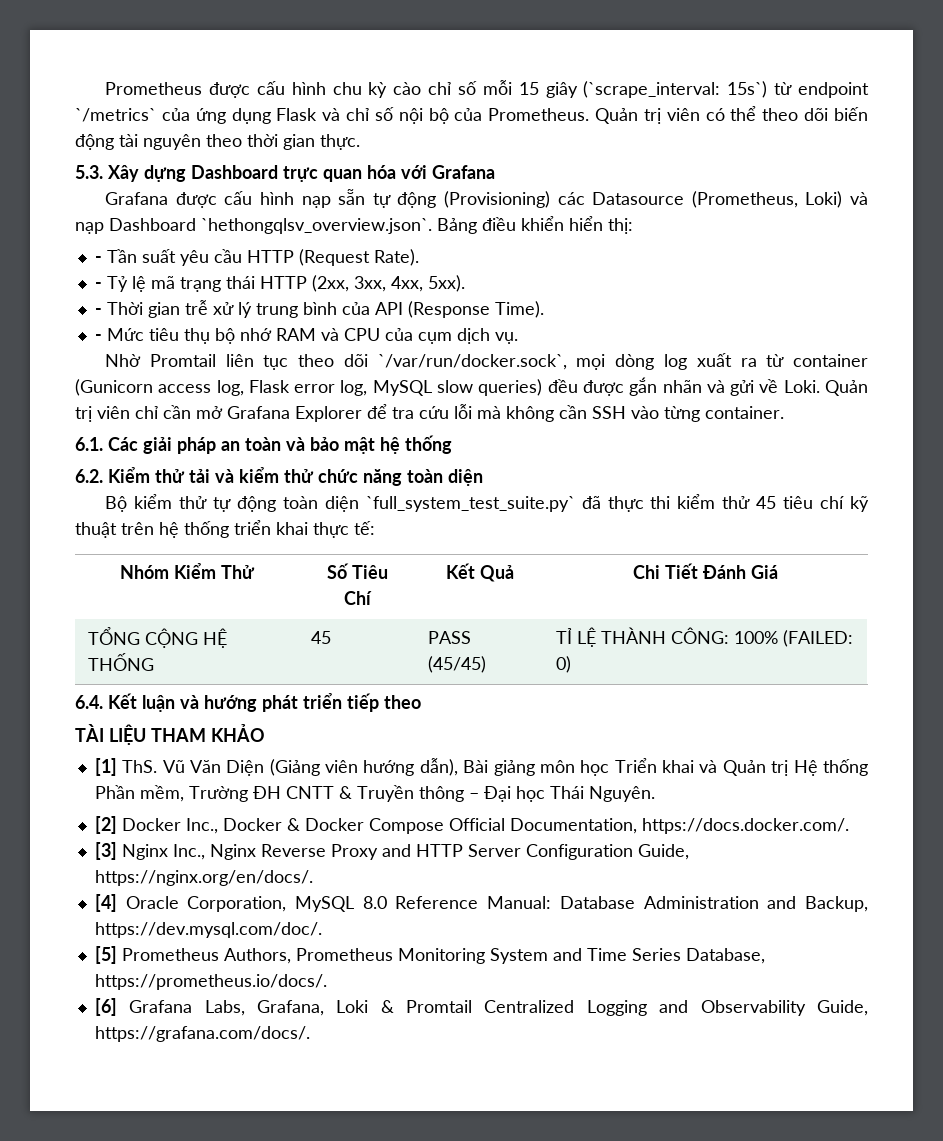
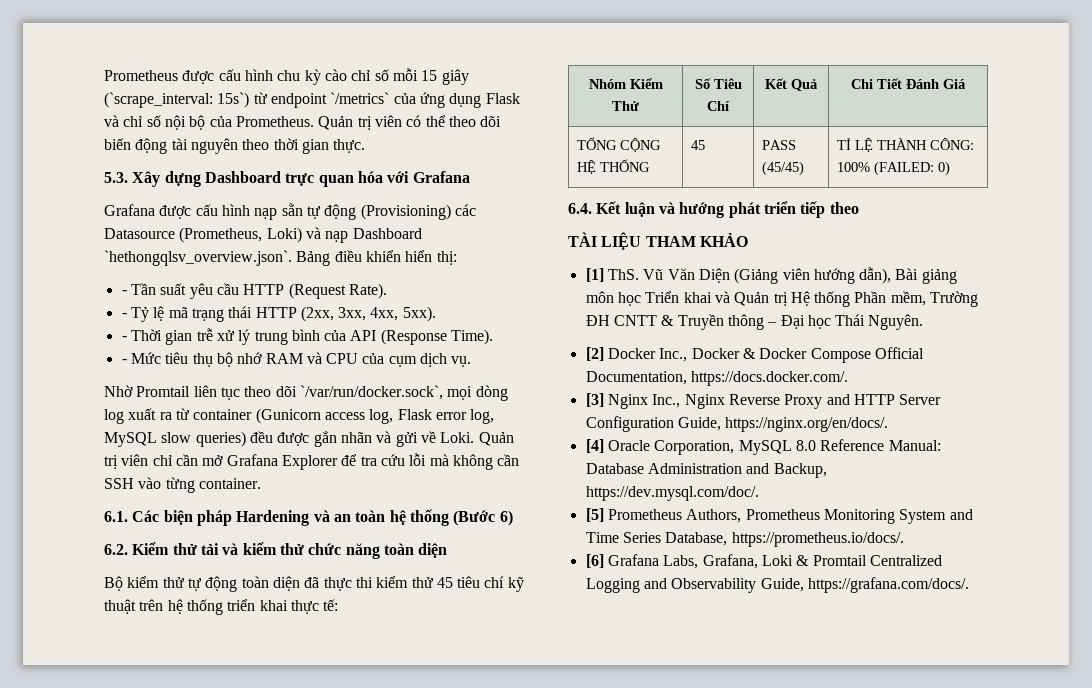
- 6.1. Các giải pháp an toàn và bảo mật hệ thống
+ 6.1. Các biện pháp Hardening và an toàn hệ thống (Bước 6)
- Bộ kiểm thử tự động toàn diện `full_system_test_suite.py` đã thực thi kiểm thử 45 tiêu chí kỹ thuật trên hệ thống triển khai thực tế:
+ Bộ kiểm thử tự động toàn diện đã thực thi kiểm thử 45 tiêu chí kỹ thuật trên hệ thống triển khai thực tế:

